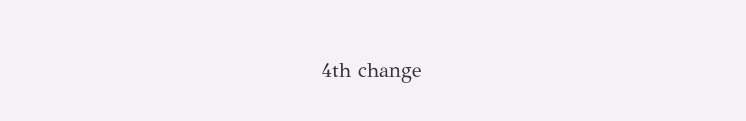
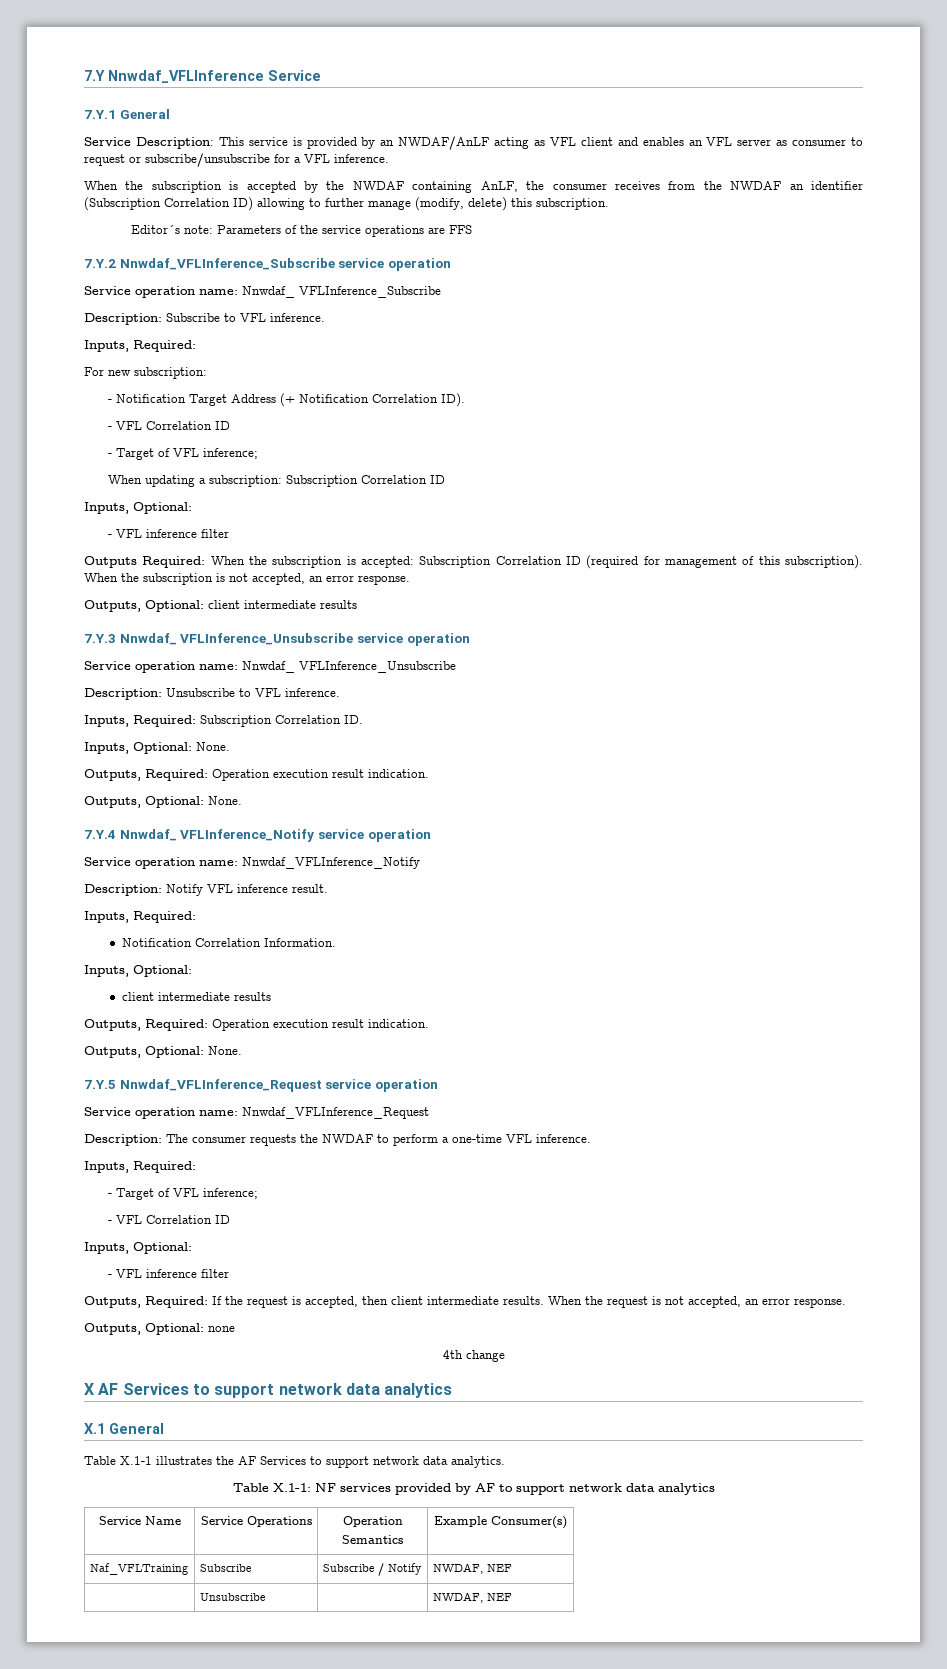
+ 7.Y Nnwdaf_VFLInference Service
+ 7.Y.1 General
+ Service Description: This service is provided by an NWDAF/AnLF acting as VFL client and enables an VFL server as consumer to request or subscribe/unsubscribe for a VFL inference.
+ When the subscription is accepted by the NWDAF containing AnLF, the consumer receives from the NWDAF an identifier (Subscription Correlation ID) allowing to further manage (modify, delete) this subscription.
+ Editor´s note: Parameters of the service operations are FFS
+ 7.Y.2 Nnwdaf_VFLInference_Subscribe service operation
+ Service operation name: Nnwdaf_ VFLInference_Subscribe
+ Description: Subscribe to VFL inference.
+ Inputs, Required:
+ For new subscription:
+ - Notification Target Address (+ Notification Correlation ID).
+ - VFL Correlation ID
+ - Target of VFL inference;
+ When updating a subscription: Subscription Correlation ID
+ Inputs, Optional:
+ - VFL inference filter
+ Outputs Required: When the subscription is accepted: Subscription Correlation ID (required for management of this subscription). When the subscription is not accepted, an error response.
+ Outputs, Optional: client intermediate results
+ 7.Y.3 Nnwdaf_ VFLInference_Unsubscribe service operation
+ Service operation name: Nnwdaf_ VFLInference_Unsubscribe
+ Description: Unsubscribe to VFL inference.
+ Inputs, Required: Subscription Correlation ID.
+ Inputs, Optional: None.
+ Outputs, Required: Operation execution result indication.
+ Outputs, Optional: None.
+ 7.Y.4 Nnwdaf_ VFLInference_Notify service operation
+ Service operation name: Nnwdaf_VFLInference_Notify
+ Description: Notify VFL inference result.
+ Inputs, Required:
+ Notification Correlation Information.
+ Inputs, Optional:
+ client intermediate results
+ Outputs, Required: Operation execution result indication.
+ Outputs, Optional: None.
+ 7.Y.5 Nnwdaf_VFLInference_Request service operation
+ Service operation name: Nnwdaf_VFLInference_Request
+ Description: The consumer requests the NWDAF to perform a one-time VFL inference.
+ Inputs, Required:
+ - Target of VFL inference;
+ - VFL Correlation ID
+ Inputs, Optional:
+ - VFL inference filter
+ Outputs, Required: If the request is accepted, then client intermediate results. When the request is not accepted, an error response.
+ Outputs, Optional: none
  4th change
+ X AF Services to support network data analytics
+ X.1 General
+ Table X.1-1 illustrates the AF Services to support network data analytics.
+ Table X.1-1: NF services provided by AF to support network data analytics
+ Service Name | Service Operations | Operation
+ Semantics | Example Consumer(s)
+ Naf_VFLTraining | Subscribe | Subscribe / Notify | NWDAF, NEF
+ | Unsubscribe | | NWDAF, NEF

